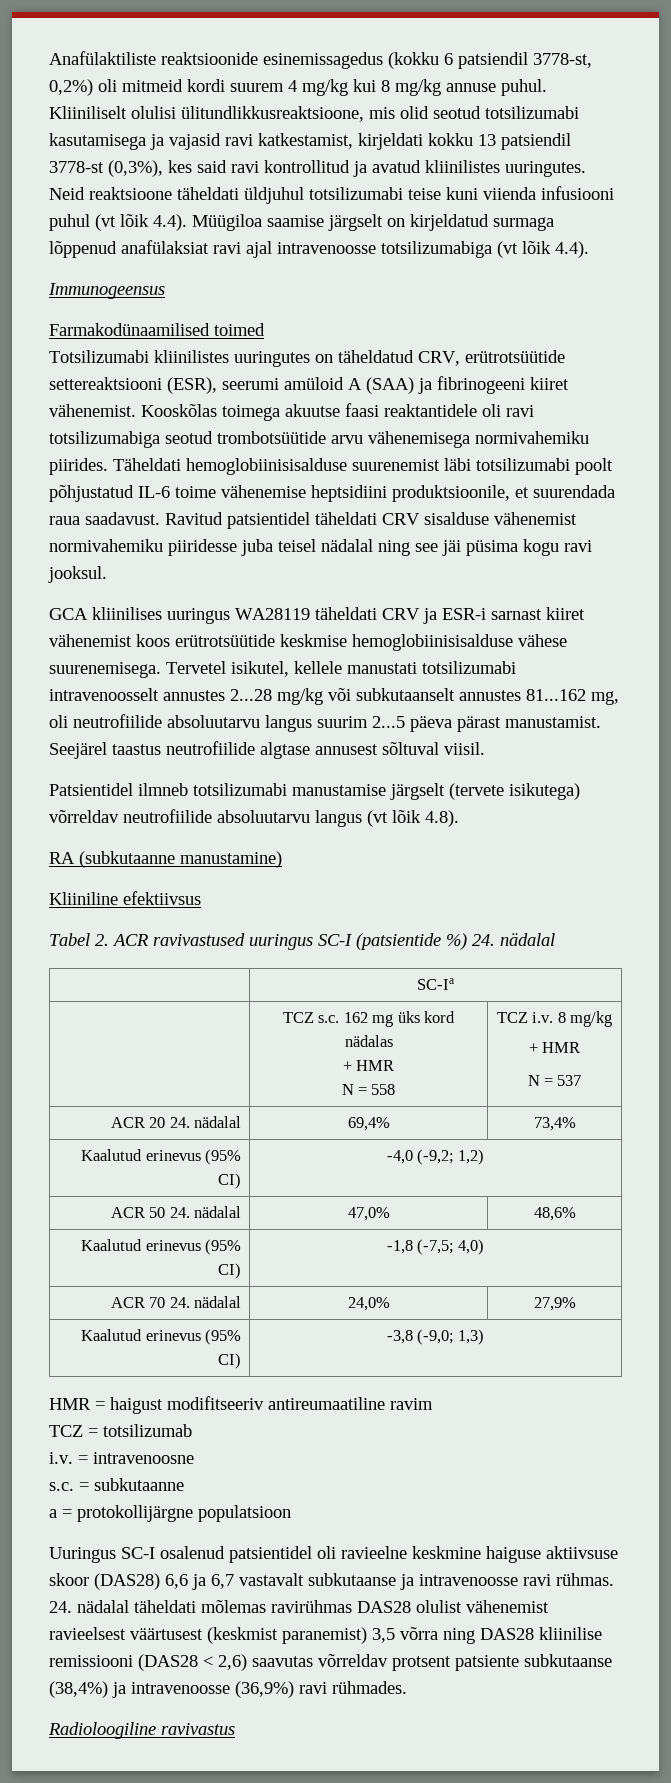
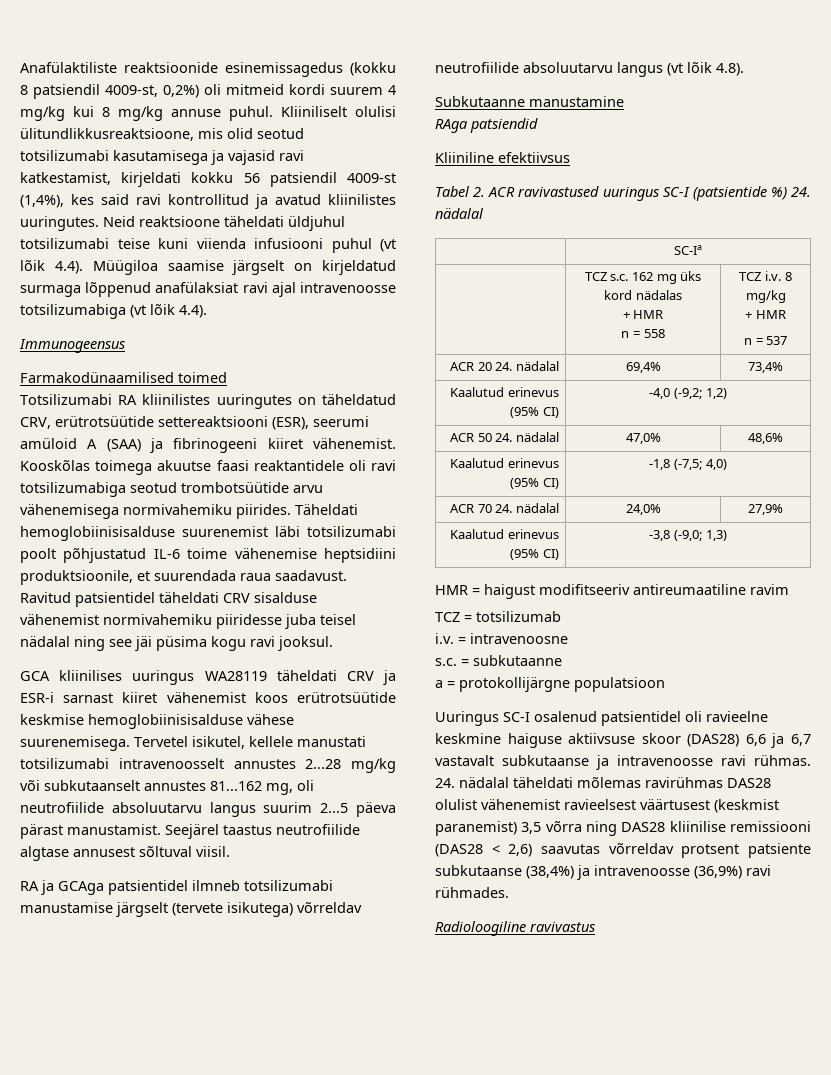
- Anafülaktiliste reaktsioonide esinemissagedus (kokku 6 patsiendil 3778-st, 0,2%) oli mitmeid kordi suurem 4 mg/kg kui 8 mg/kg annuse puhul.
+ Anafülaktiliste reaktsioonide esinemissagedus (kokku 8 patsiendil 4009-st, 0,2%) oli mitmeid kordi suurem 4 mg/kg kui 8 mg/kg annuse puhul.
- Kliiniliselt olulisi ülitundlikkusreaktsioone, mis olid seotud totsilizumabi kasutamisega ja vajasid ravi katkestamist, kirjeldati kokku 13 patsiendil 3778-st (0,3%), kes said ravi kontrollitud ja avatud kliinilistes uuringutes.
+ Kliiniliselt olulisi ülitundlikkusreaktsioone, mis olid seotud totsilizumabi kasutamisega ja vajasid ravi katkestamist, kirjeldati kokku 56 patsiendil 4009-st (1,4%), kes said ravi kontrollitud ja avatud kliinilistes uuringutes.
- Totsilizumabi kliinilistes uuringutes on täheldatud CRV, erütrotsüütide settereaktsiooni (ESR), seerumi amüloid A (SAA) ja fibrinogeeni kiiret vähenemist.
+ Totsilizumabi RA kliinilistes uuringutes on täheldatud CRV, erütrotsüütide settereaktsiooni (ESR), seerumi amüloid A (SAA) ja fibrinogeeni kiiret vähenemist.
- Patsientidel ilmneb totsilizumabi manustamise järgselt (tervete isikutega) võrreldav neutrofiilide absoluutarvu langus (vt lõik 4.8).
+ RA ja GCAga patsientidel ilmneb totsilizumabi manustamise järgselt (tervete isikutega) võrreldav neutrofiilide absoluutarvu langus (vt lõik 4.8).
- RA (subkutaanne manustamine)
+ Subkutaanne manustamine
+ RAga patsiendid
  | TCZ s.c. 162 mg üks kord nädalas
  + HMR
- N = 558 | TCZ i.v. 8 mg/kg
+ n = 558 | TCZ i.v. 8 mg/kg
  + HMR
- N = 537
+ n = 537

